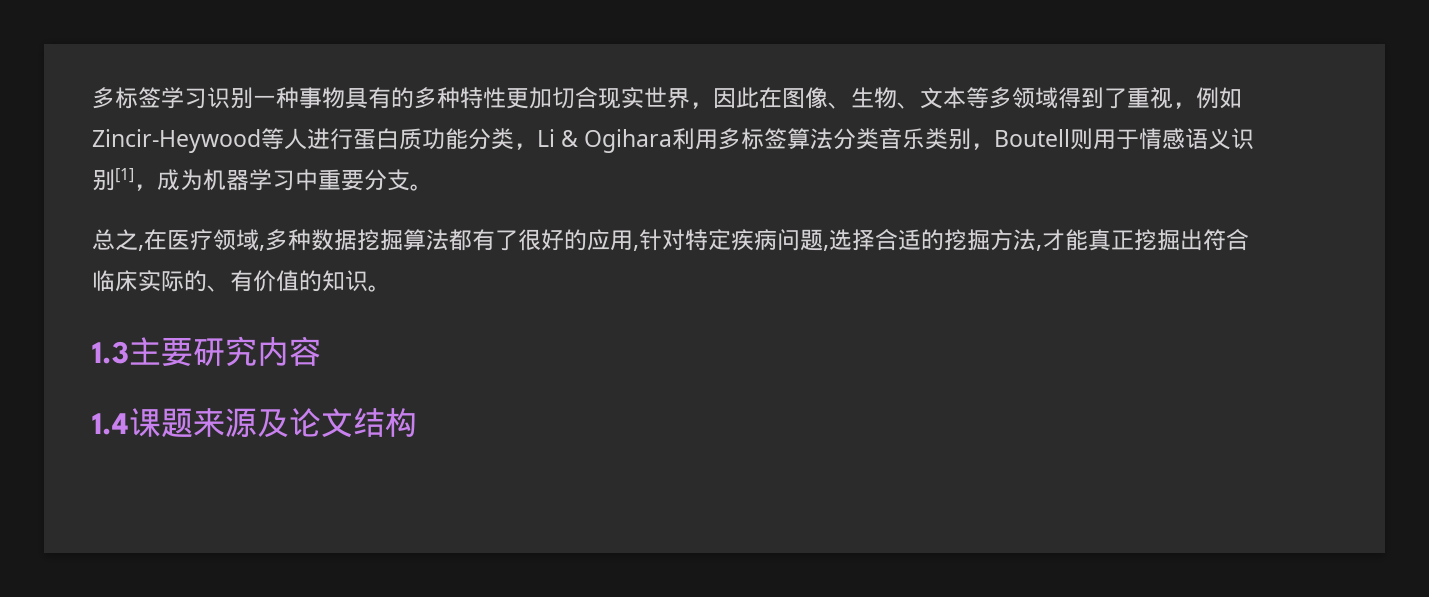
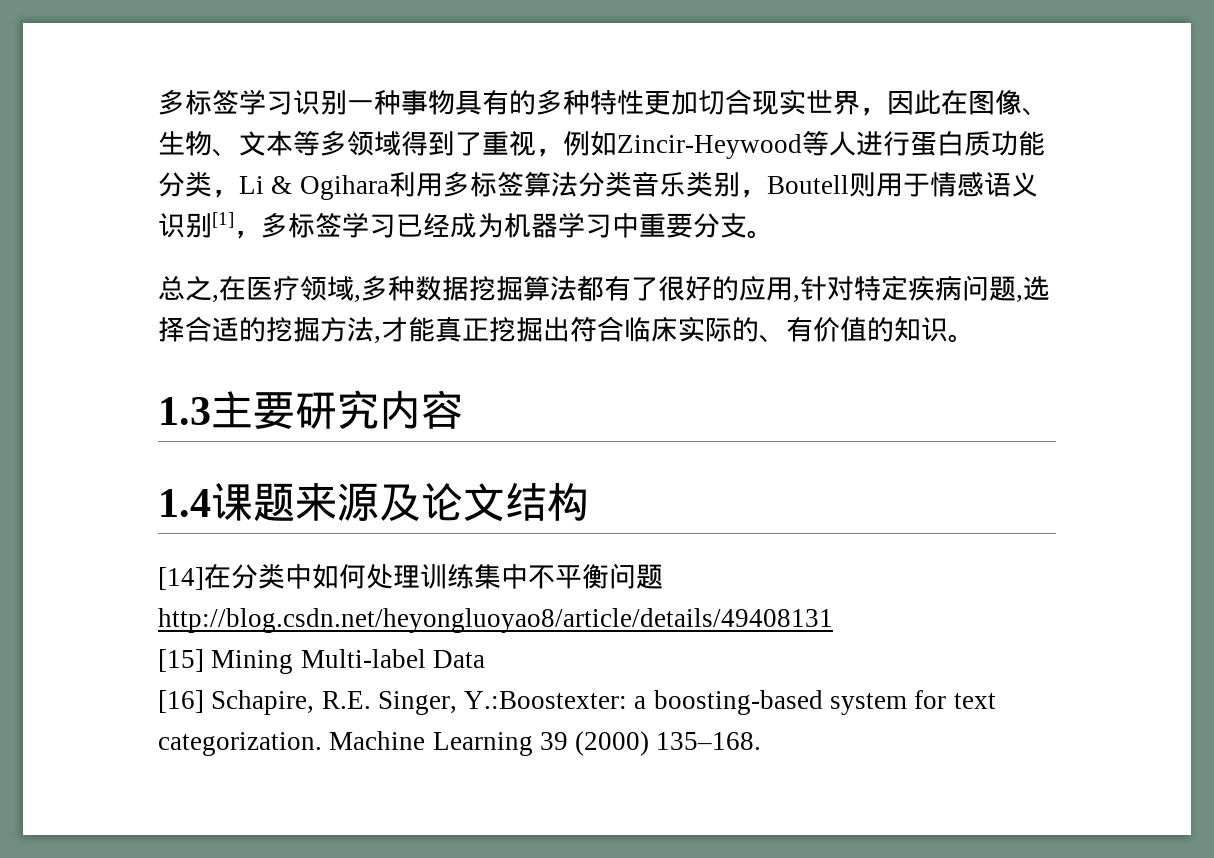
- 多标签学习识别一种事物具有的多种特性更加切合现实世界，因此在图像、生物、文本等多领域得到了重视，例如Zincir-Heywood等人进行蛋白质功能分类，Li & Ogihara利用多标签算法分类音乐类别，Boutell则用于情感语义识别[1]，成为机器学习中重要分支。
+ 多标签学习识别一种事物具有的多种特性更加切合现实世界，因此在图像、生物、文本等多领域得到了重视，例如Zincir-Heywood等人进行蛋白质功能分类，Li & Ogihara利用多标签算法分类音乐类别，Boutell则用于情感语义识别[1]，多标签学习已经成为机器学习中重要分支。
+ [14]在分类中如何处理训练集中不平衡问题http://blog.csdn.net/heyongluoyao8/article/details/49408131
+ [15] Mining Multi-label Data
+ [16] Schapire, R.E. Singer, Y.:Boostexter: a boosting-based system for text categorization. Machine Learning 39 (2000) 135–168.

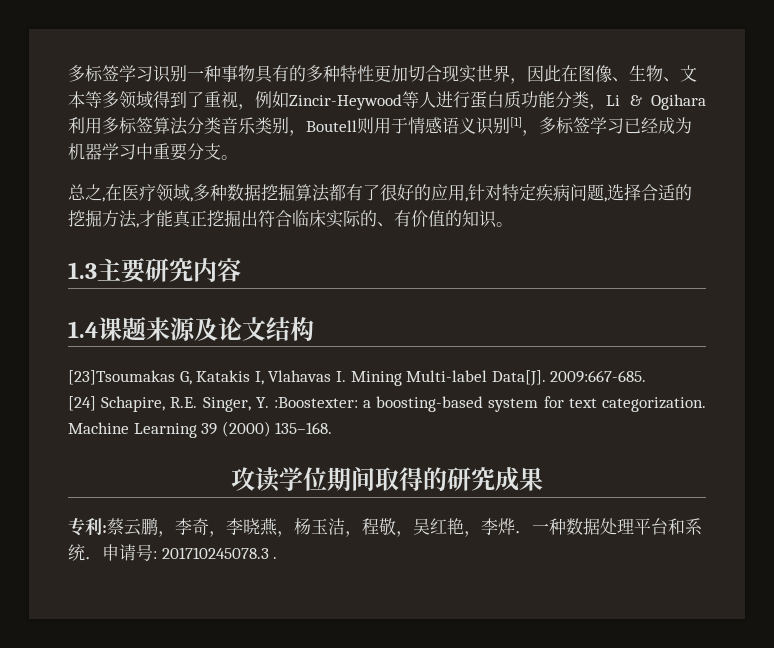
- [14]在分类中如何处理训练集中不平衡问题http://blog.csdn.net/heyongluoyao8/article/details/49408131
- [15] Mining Multi-label Data
- [16] Schapire, R.E. Singer, Y.:Boostexter: a boosting-based system for text categorization.
+ [23]Tsoumakas G, Katakis I, Vlahavas I. Mining Multi-label Data[J]. 2009:667-685.
+ [24] Schapire, R.E. Singer, Y. :Boostexter: a boosting-based system for text categorization.
+ 攻读学位期间取得的研究成果
+ 专利:蔡云鹏，李奇，李晓燕，杨玉洁，程敬，吴红艳，李烨．一种数据处理平台和系统．申请号: 201710245078.3 .

